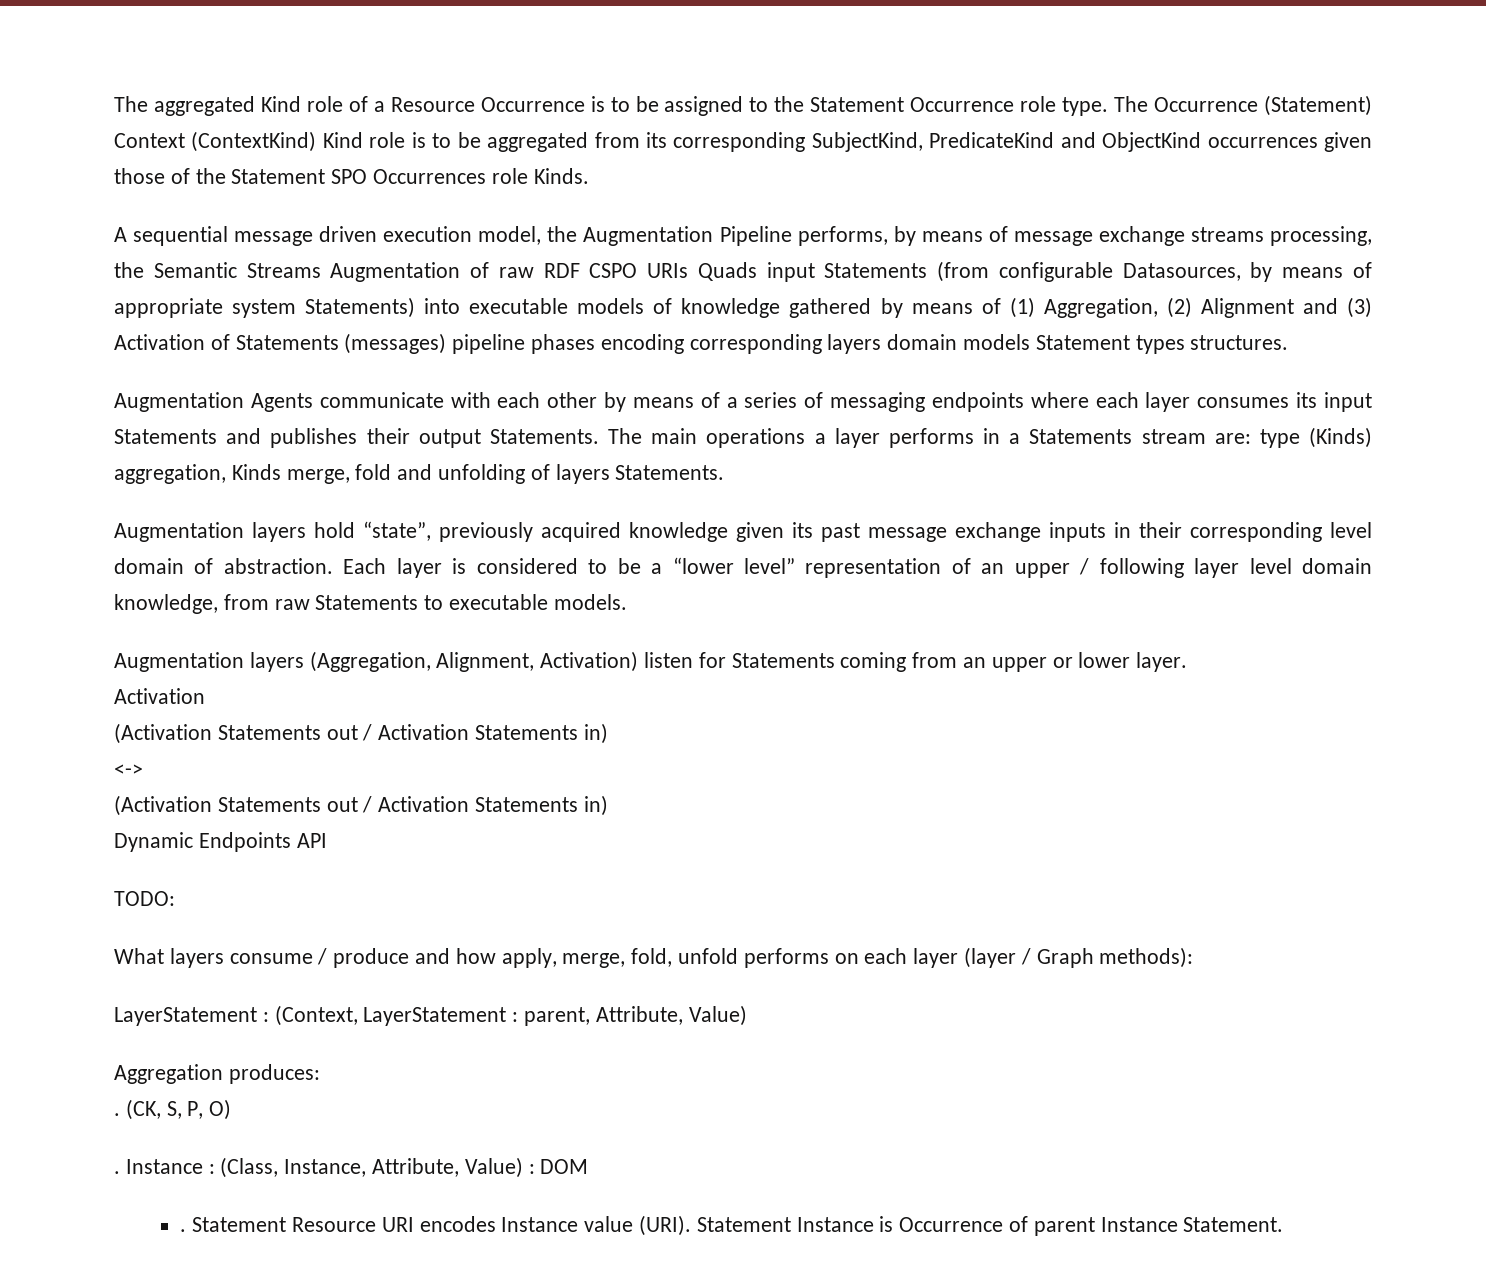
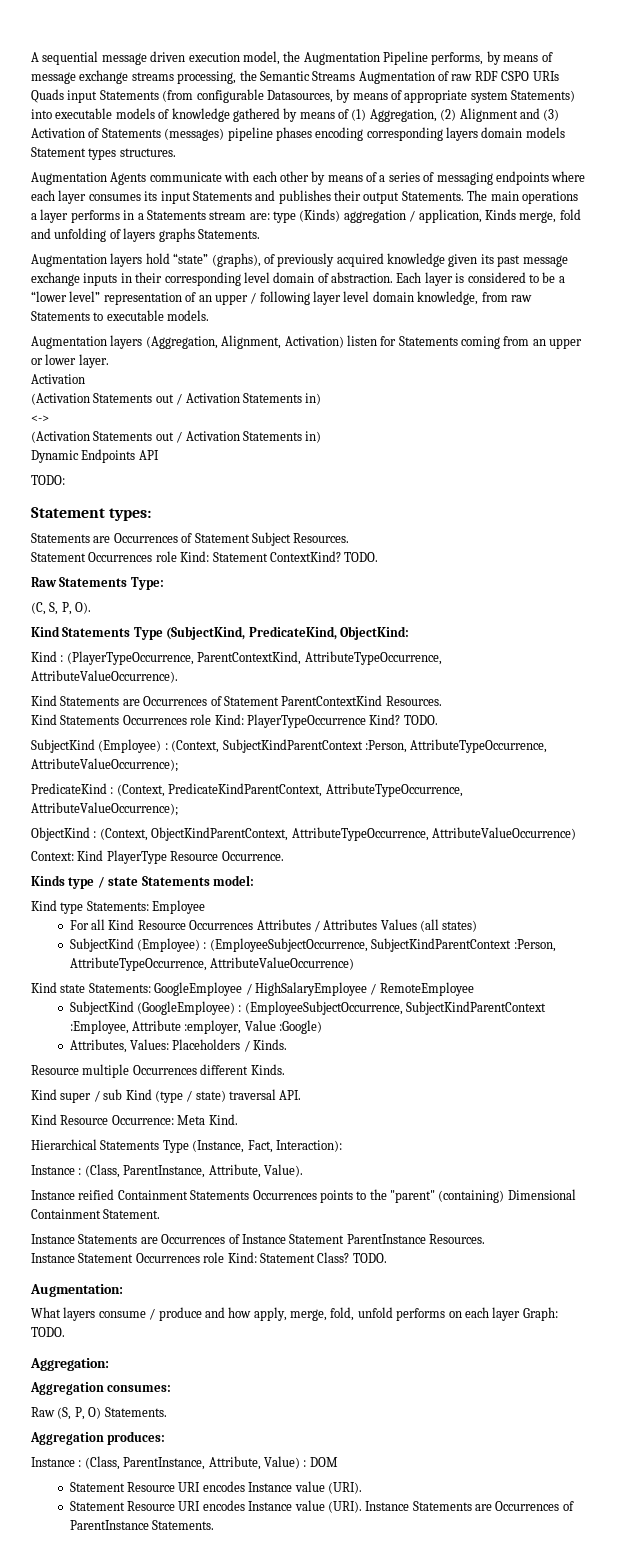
- The aggregated Kind role of a Resource Occurrence is to be assigned to the Statement Occurrence role type. The Occurrence (Statement) Context (ContextKind) Kind role is to be aggregated from its corresponding SubjectKind, PredicateKind and ObjectKind occurrences given those of the Statement SPO Occurrences role Kinds.
- The main operations a layer performs in a Statements stream are: type (Kinds) aggregation, Kinds merge, fold and unfolding of layers Statements.
+ The main operations a layer performs in a Statements stream are: type (Kinds) aggregation / application, Kinds merge, fold and unfolding of layers graphs Statements.
- Augmentation layers hold “state”, previously acquired knowledge given its past message exchange inputs in their corresponding level domain of abstraction.
+ Augmentation layers hold “state” (graphs), of previously acquired knowledge given its past message exchange inputs in their corresponding level domain of abstraction.
+ Statement types:
+ Statements are Occurrences of Statement Subject Resources.
+ Statement Occurrences role Kind: Statement ContextKind? TODO.
+ Raw Statements Type:
+ (C, S, P, O).
+ Kind Statements Type (SubjectKind, PredicateKind, ObjectKind:
+ Kind : (PlayerTypeOccurrence, ParentContextKind, AttributeTypeOccurrence, AttributeValueOccurrence).
+ Kind Statements are Occurrences of Statement ParentContextKind Resources.
+ Kind Statements Occurrences role Kind: PlayerTypeOccurrence Kind? TODO.
+ SubjectKind (Employee) : (Context, SubjectKindParentContext :Person, AttributeTypeOccurrence, AttributeValueOccurrence);
+ PredicateKind : (Context, PredicateKindParentContext, AttributeTypeOccurrence, AttributeValueOccurrence);
+ ObjectKind : (Context, ObjectKindParentContext, AttributeTypeOccurrence, AttributeValueOccurrence)
+ Context: Kind PlayerType Resource Occurrence.
+ Kinds type / state Statements model:
+ Kind type Statements: Employee
+ For all Kind Resource Occurrences Attributes / Attributes Values (all states)
+ SubjectKind (Employee) : (EmployeeSubjectOccurrence, SubjectKindParentContext :Person, AttributeTypeOccurrence, AttributeValueOccurrence)
+ Kind state Statements: GoogleEmployee / HighSalaryEmployee / RemoteEmployee
+ SubjectKind (GoogleEmployee) : (EmployeeSubjectOccurrence, SubjectKindParentContext :Employee, Attribute :employer, Value :Google)
+ Attributes, Values: Placeholders / Kinds.
+ Resource multiple Occurrences different Kinds.
+ Kind super / sub Kind (type / state) traversal API.
+ Kind Resource Occurrence: Meta Kind.
+ Hierarchical Statements Type (Instance, Fact, Interaction):
+ Instance : (Class, ParentInstance, Attribute, Value).
+ Instance reified Containment Statements Occurrences points to the "parent" (containing) Dimensional Containment Statement.
+ Instance Statements are Occurrences of Instance Statement ParentInstance Resources.
+ Instance Statement Occurrences role Kind: Statement Class? TODO.
+ Augmentation:
- What layers consume / produce and how apply, merge, fold, unfold performs on each layer (layer / Graph methods):
- LayerStatement : (Context, LayerStatement : parent, Attribute, Value)
+ What layers consume / produce and how apply, merge, fold, unfold performs on each layer Graph: TODO.
+ Aggregation:
+ Aggregation consumes:
+ Raw (S, P, O) Statements.
  Aggregation produces:
- . (CK, S, P, O)
- . Instance : (Class, Instance, Attribute, Value) : DOM
- . Statement Resource URI encodes Instance value (URI). Statement Instance is Occurrence of parent Instance Statement.
+ Instance : (Class, ParentInstance, Attribute, Value) : DOM
+ Statement Resource URI encodes Instance value (URI).
+ Statement Resource URI encodes Instance value (URI). Instance Statements are Occurrences of ParentInstance Statements.

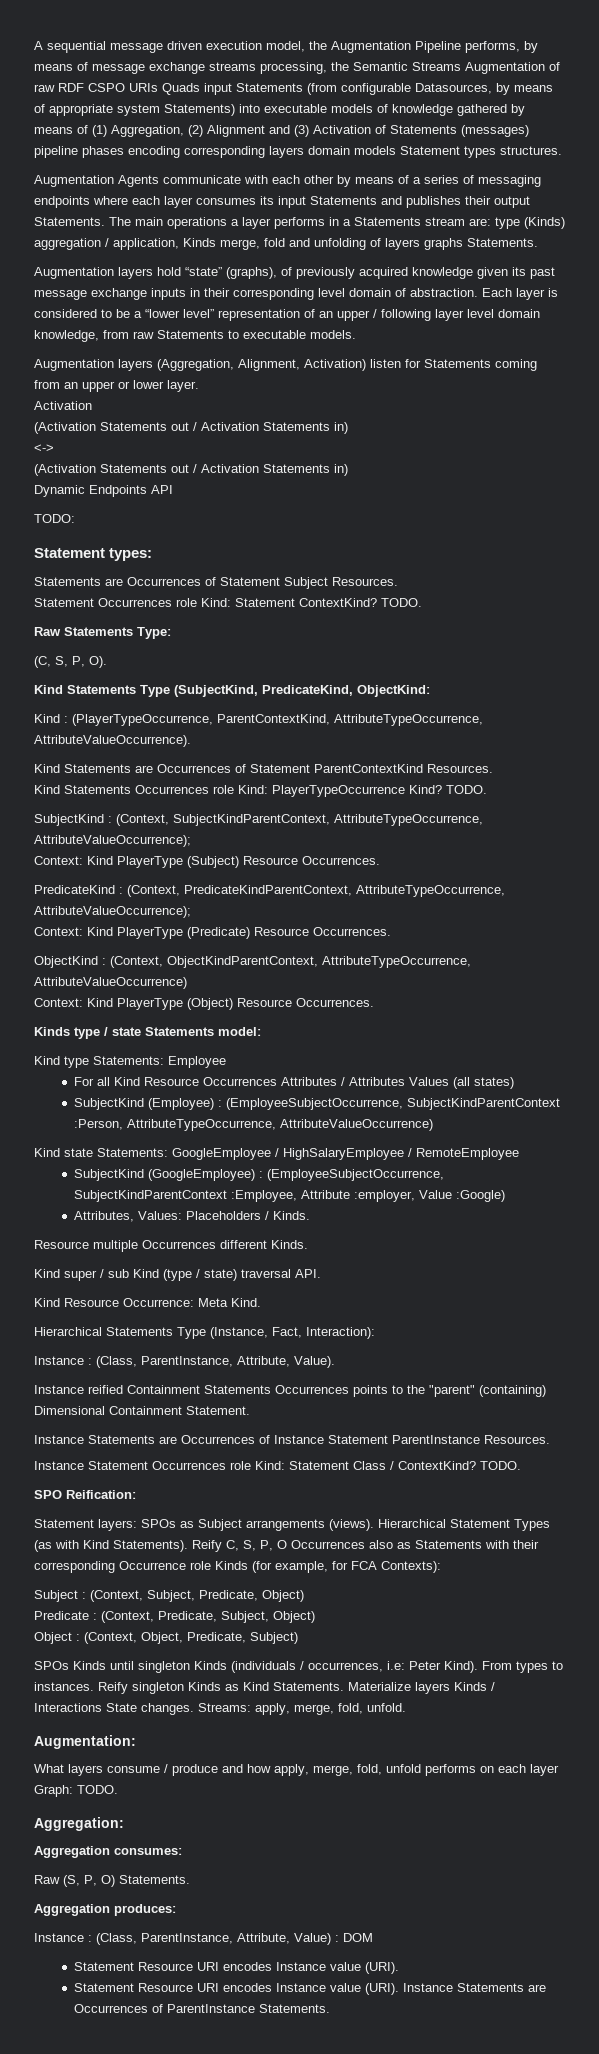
- SubjectKind (Employee) : (Context, SubjectKindParentContext :Person, AttributeTypeOccurrence, AttributeValueOccurrence);
+ SubjectKind : (Context, SubjectKindParentContext, AttributeTypeOccurrence, AttributeValueOccurrence);
+ Context: Kind PlayerType (Subject) Resource Occurrences.
+ Context: Kind PlayerType (Predicate) Resource Occurrences.
- Context: Kind PlayerType Resource Occurrence.
+ Context: Kind PlayerType (Object) Resource Occurrences.
- Instance Statement Occurrences role Kind: Statement Class? TODO.
+ Instance Statement Occurrences role Kind: Statement Class / ContextKind? TODO.
+ SPO Reification:
+ Statement layers: SPOs as Subject arrangements (views). Hierarchical Statement Types (as with Kind Statements). Reify C, S, P, O Occurrences also as Statements with their corresponding Occurrence role Kinds (for example, for FCA Contexts):
+ Subject : (Context, Subject, Predicate, Object)
+ Predicate : (Context, Predicate, Subject, Object)
+ Object : (Context, Object, Predicate, Subject)
+ SPOs Kinds until singleton Kinds (individuals / occurrences, i.e: Peter Kind). From types to instances. Reify singleton Kinds as Kind Statements. Materialize layers Kinds / Interactions State changes. Streams: apply, merge, fold, unfold.

